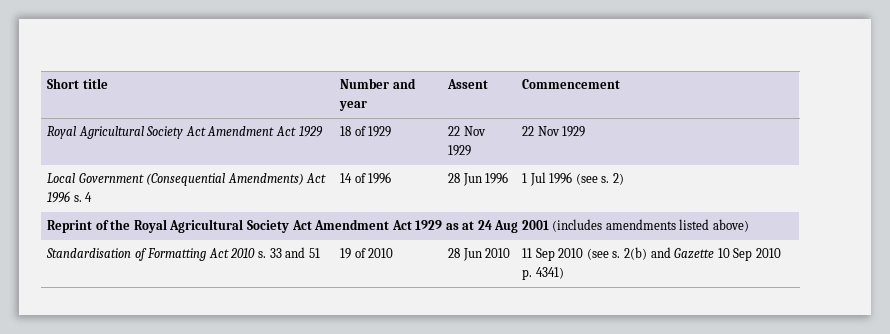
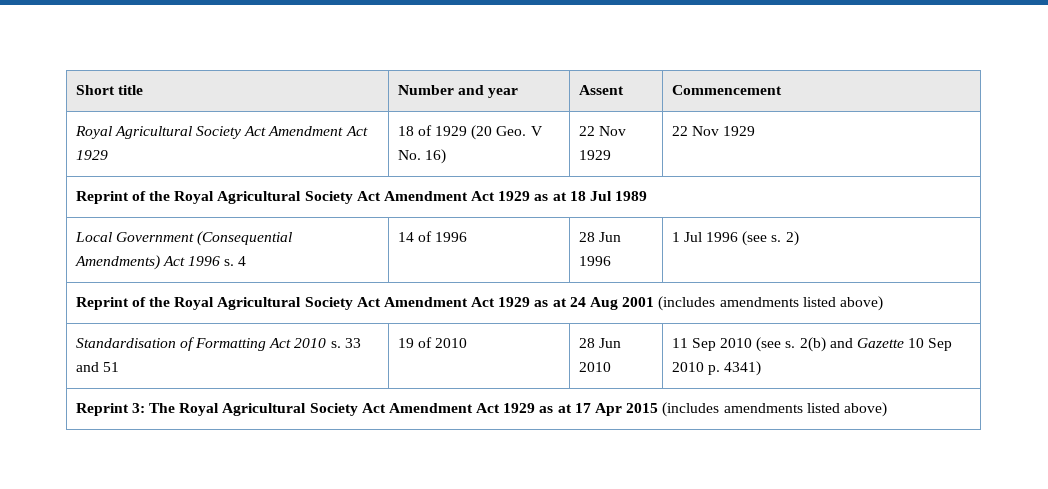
- Royal Agricultural Society Act Amendment Act 1929 | 18 of 1929 | 22 Nov 1929 | 22 Nov 1929
+ Royal Agricultural Society Act Amendment Act 1929 | 18 of 1929 (20 Geo. V No. 16) | 22 Nov 1929 | 22 Nov 1929
+ Reprint of the Royal Agricultural Society Act Amendment Act 1929 as at 18 Jul 1989
+ Reprint 3: The Royal Agricultural Society Act Amendment Act 1929 as at 17 Apr 2015 (includes amendments listed above)

